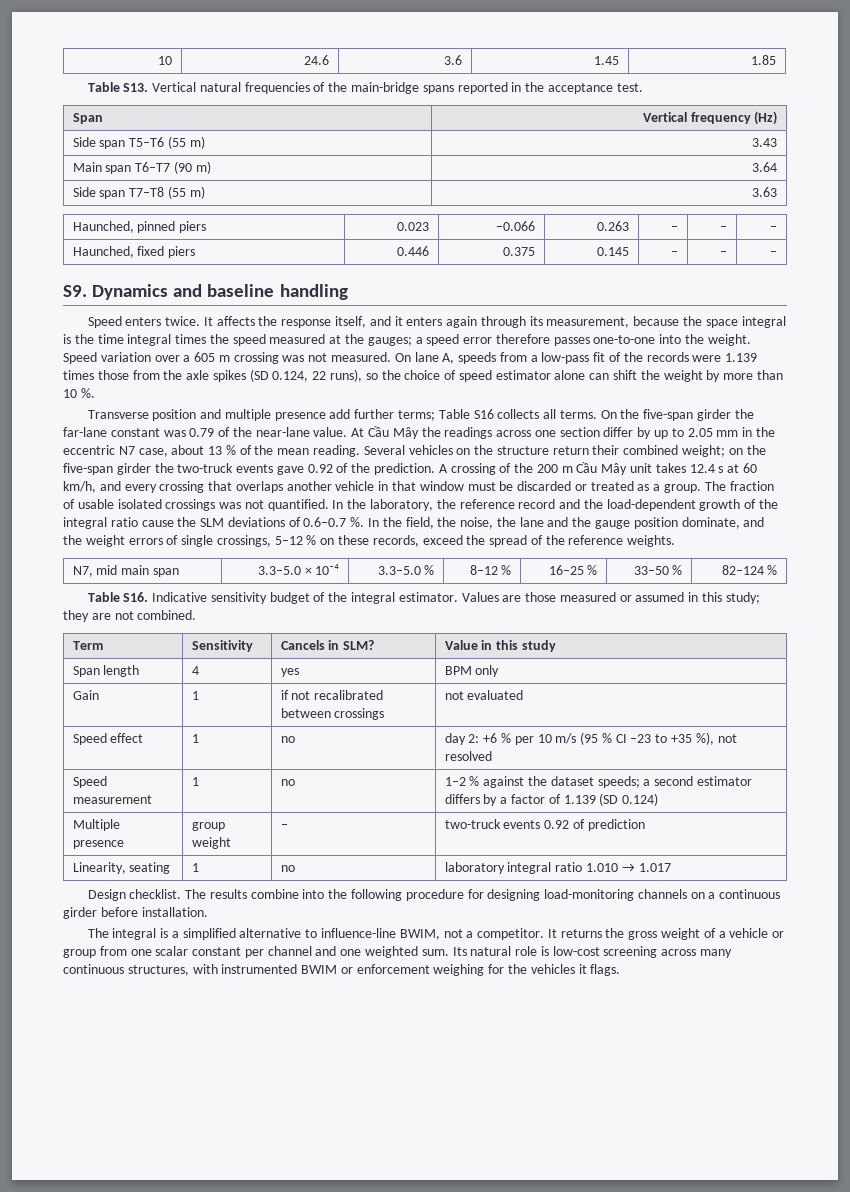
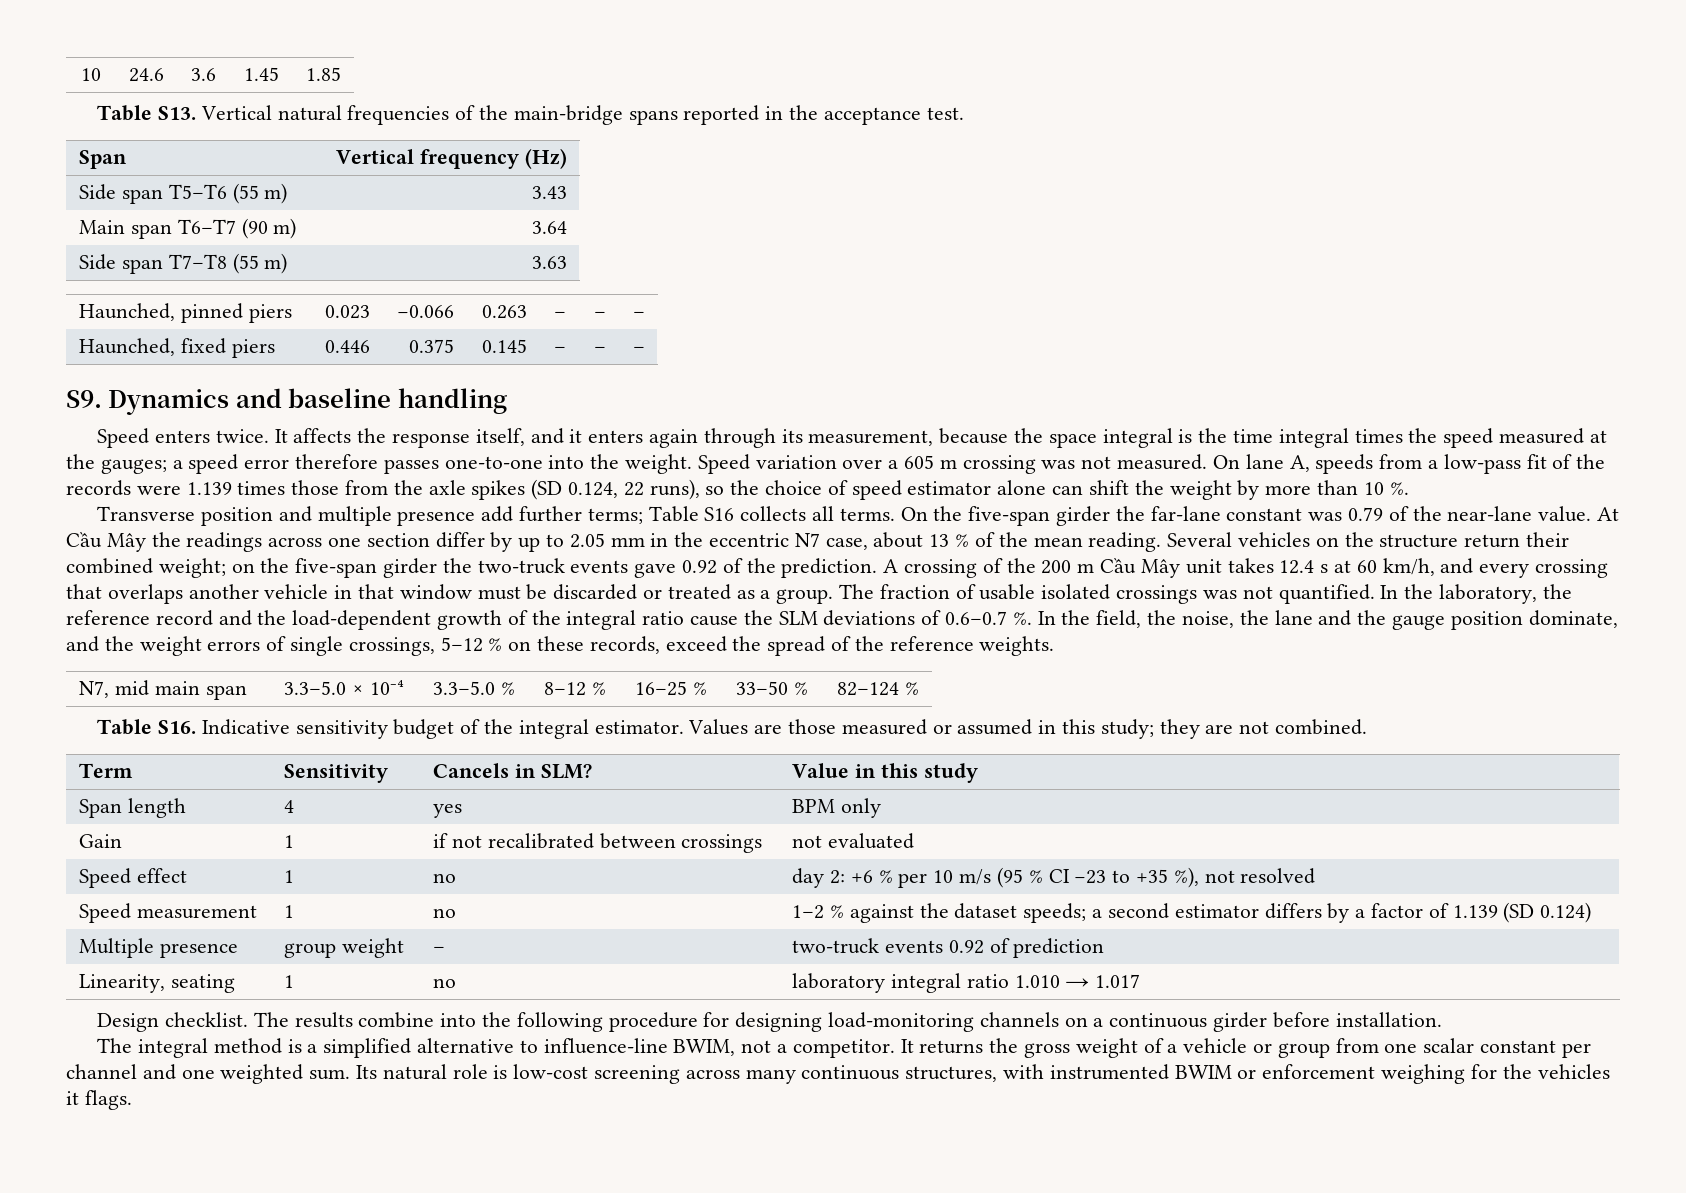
- The integral is a simplified alternative to influence-line BWIM, not a competitor.
+ The integral method is a simplified alternative to influence-line BWIM, not a competitor.

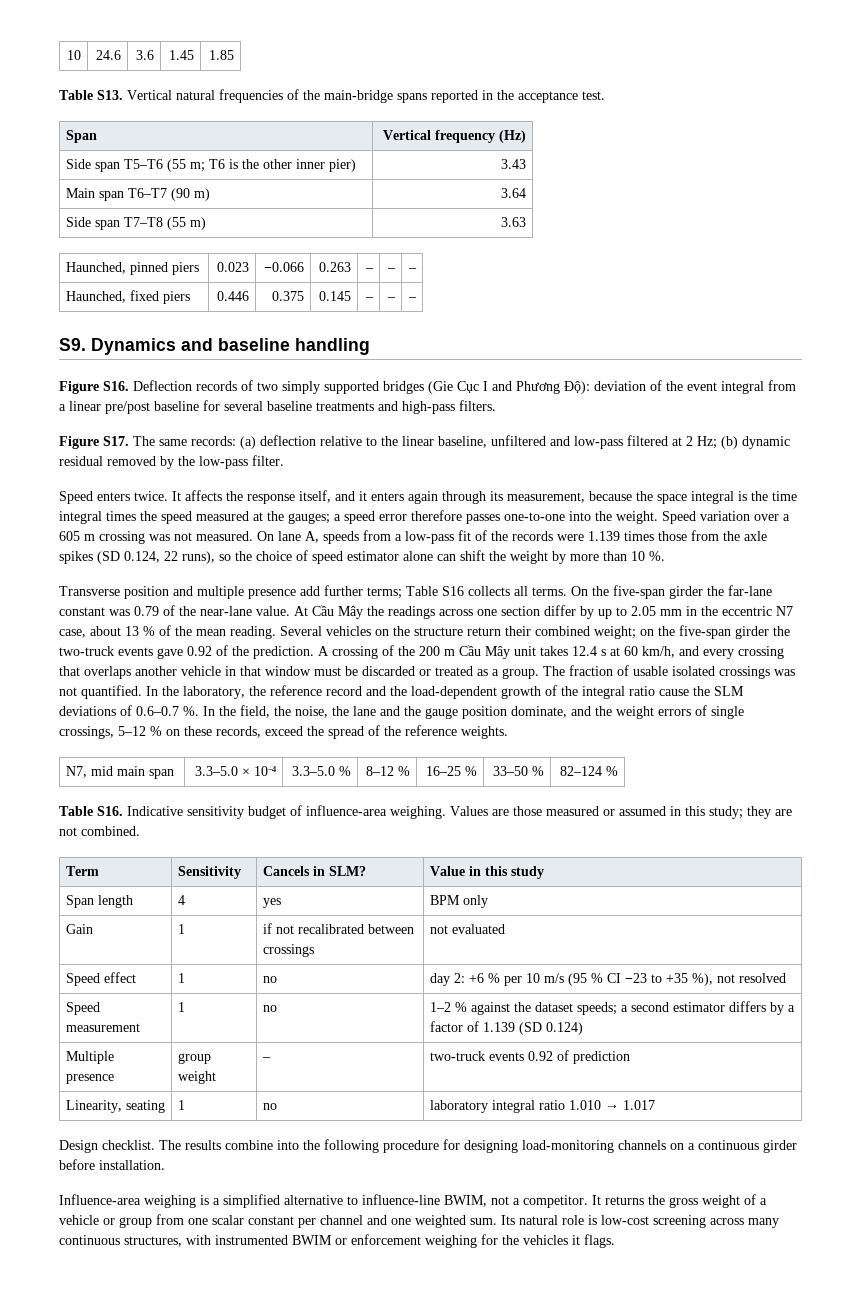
- Side span T5–T6 (55 m) | 3.43
+ Side span T5–T6 (55 m; T6 is the other inner pier) | 3.43
+ Figure S16. Deflection records of two simply supported bridges (Gie Cục I and Phương Độ): deviation of the event integral from a linear pre/post baseline for several baseline treatments and high-pass filters.
+ Figure S17. The same records: (a) deflection relative to the linear baseline, unfiltered and low-pass filtered at 2 Hz; (b) dynamic residual removed by the low-pass filter.
- Table S16. Indicative sensitivity budget of the integral estimator.
+ Table S16. Indicative sensitivity budget of influence-area weighing.
- The integral method is a simplified alternative to influence-line BWIM, not a competitor.
+ Influence-area weighing is a simplified alternative to influence-line BWIM, not a competitor.

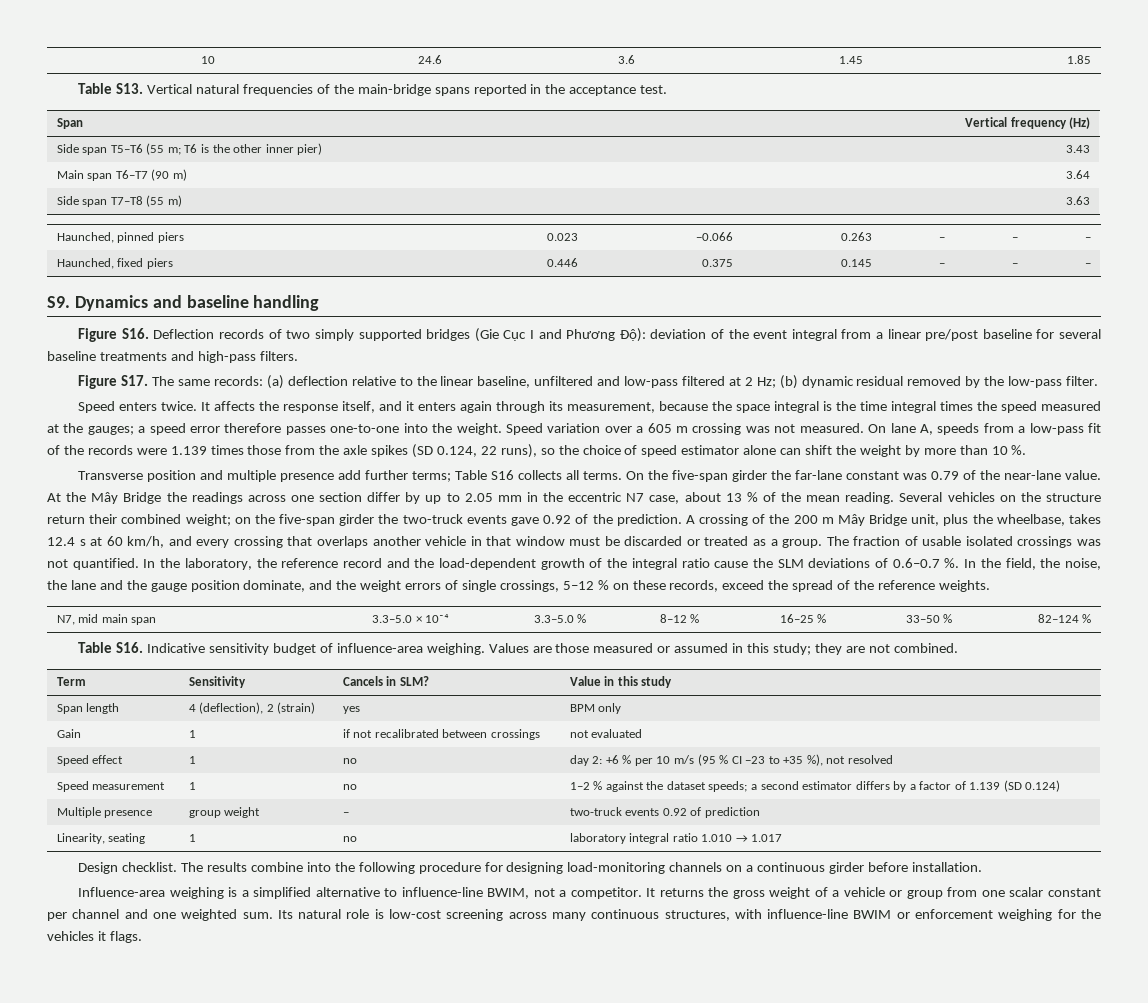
- At Cầu Mây the readings across one section differ by up to 2.05 mm in the eccentric N7 case, about 13 % of the mean reading.
+ At the Mây Bridge the readings across one section differ by up to 2.05 mm in the eccentric N7 case, about 13 % of the mean reading.
- A crossing of the 200 m Cầu Mây unit takes 12.4 s at 60 km/h, and every crossing that overlaps another vehicle in that window must be discarded or treated as a group.
+ A crossing of the 200 m Mây Bridge unit, plus the wheelbase, takes 12.4 s at 60 km/h, and every crossing that overlaps another vehicle in that window must be discarded or treated as a group.
- Span length | 4 | yes | BPM only
+ Span length | 4 (deflection), 2 (strain) | yes | BPM only
- Its natural role is low-cost screening across many continuous structures, with instrumented BWIM or enforcement weighing for the vehicles it flags.
+ Its natural role is low-cost screening across many continuous structures, with influence-line BWIM or enforcement weighing for the vehicles it flags.

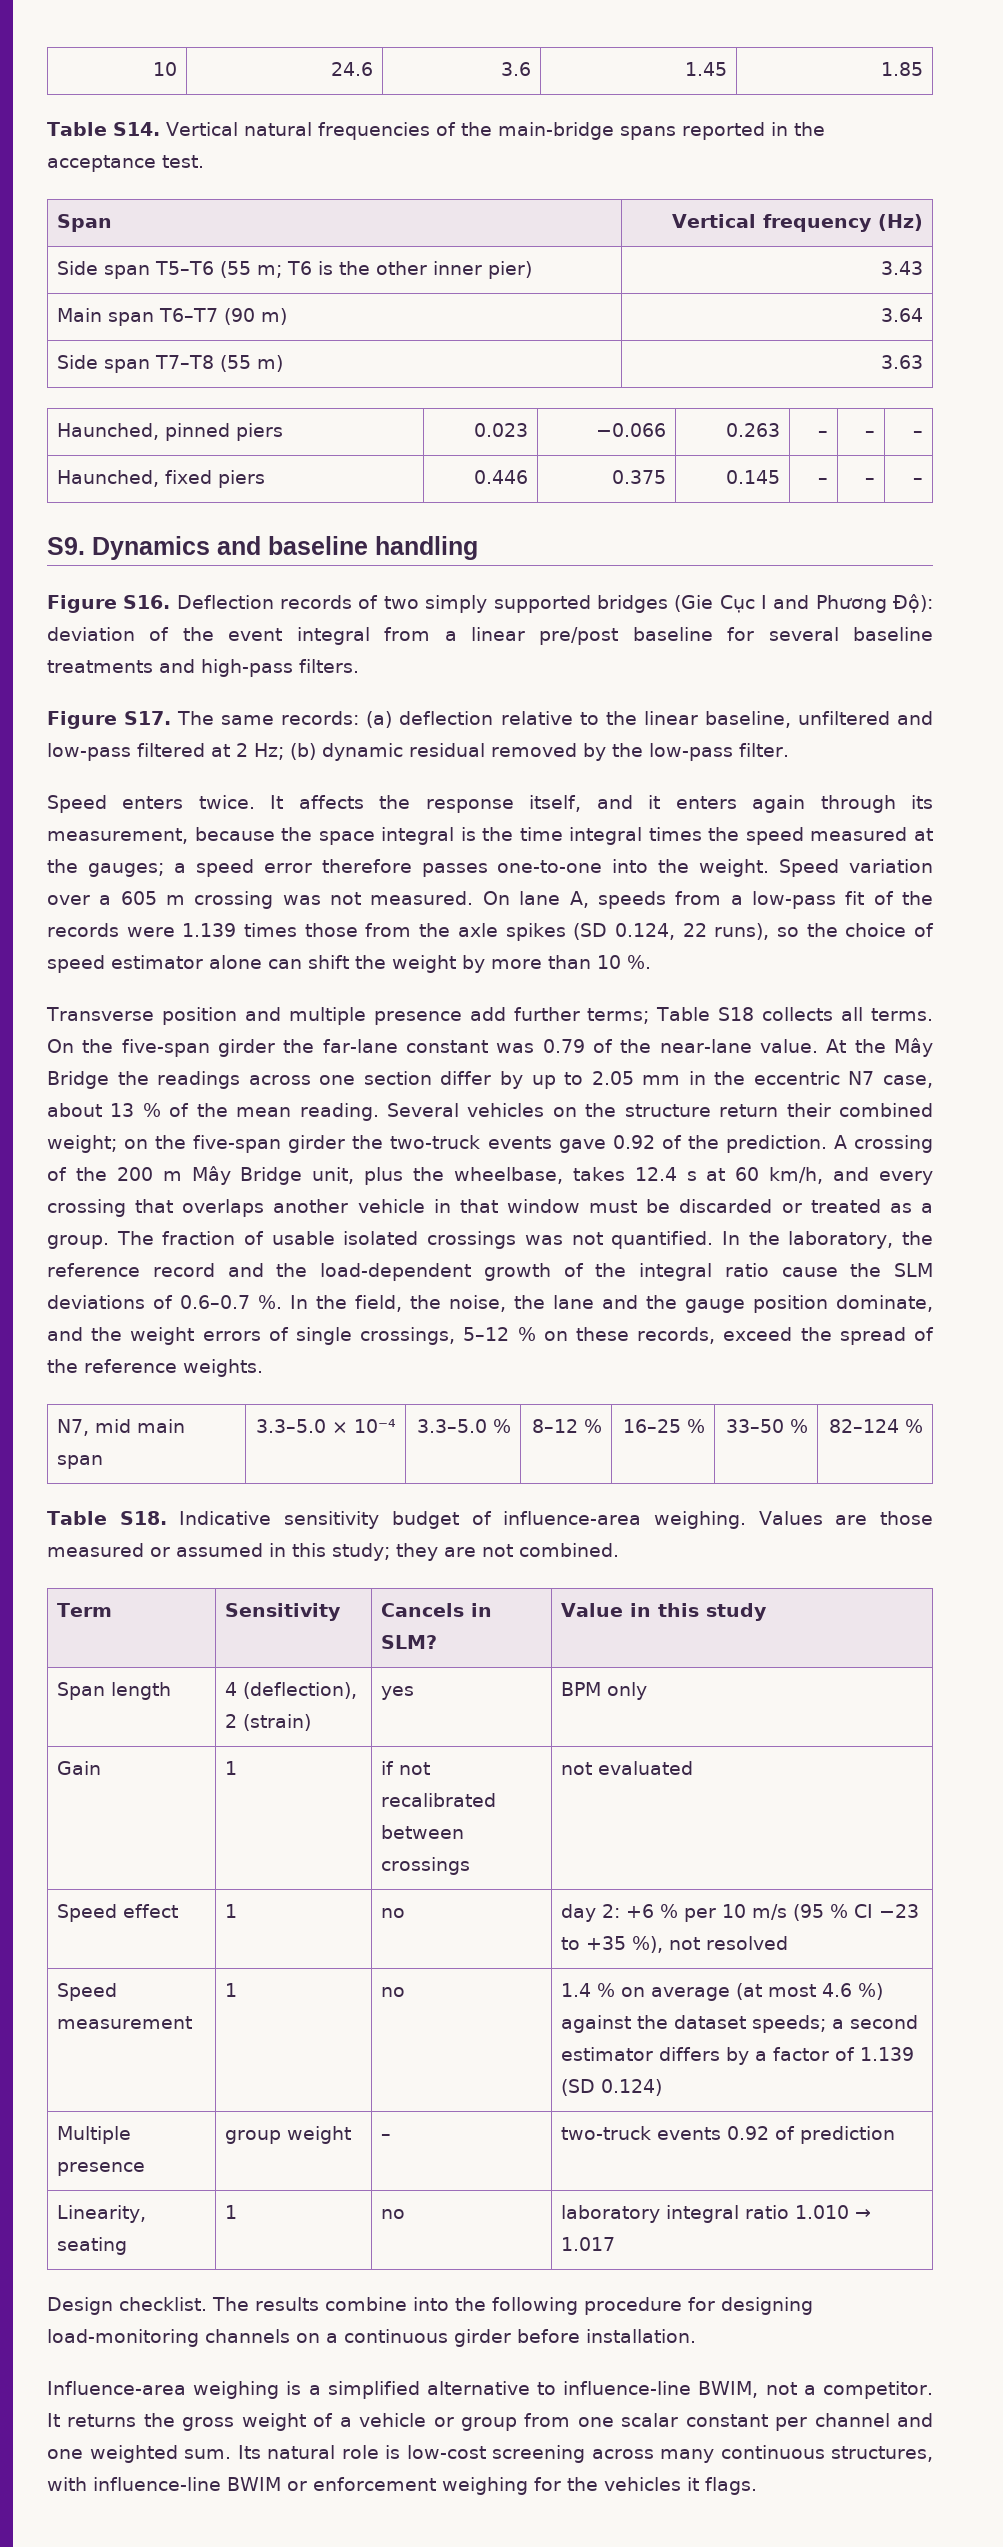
- Table S13. Vertical natural frequencies of the main-bridge spans reported in the acceptance test.
+ Table S14. Vertical natural frequencies of the main-bridge spans reported in the acceptance test.
- Transverse position and multiple presence add further terms; Table S16 collects all terms.
+ Transverse position and multiple presence add further terms; Table S18 collects all terms.
- Table S16. Indicative sensitivity budget of influence-area weighing.
+ Table S18. Indicative sensitivity budget of influence-area weighing.
- Speed measurement | 1 | no | 1–2 % against the dataset speeds; a second estimator differs by a factor of 1.139 (SD 0.124)
+ Speed measurement | 1 | no | 1.4 % on average (at most 4.6 %) against the dataset speeds; a second estimator differs by a factor of 1.139 (SD 0.124)

